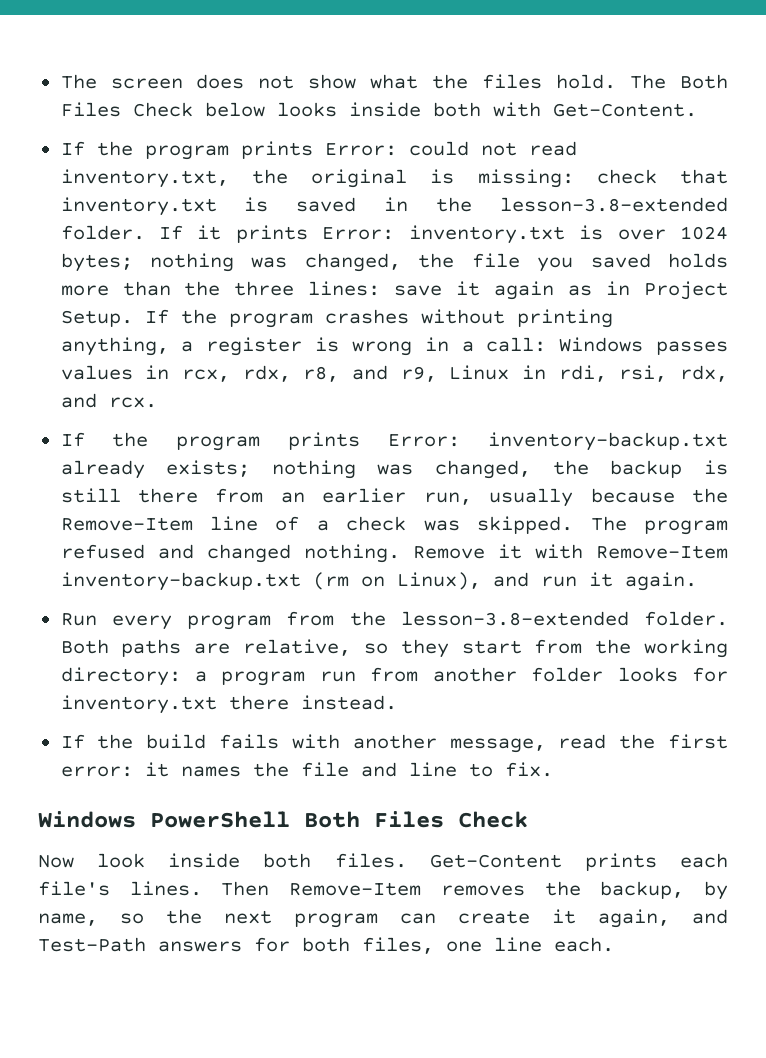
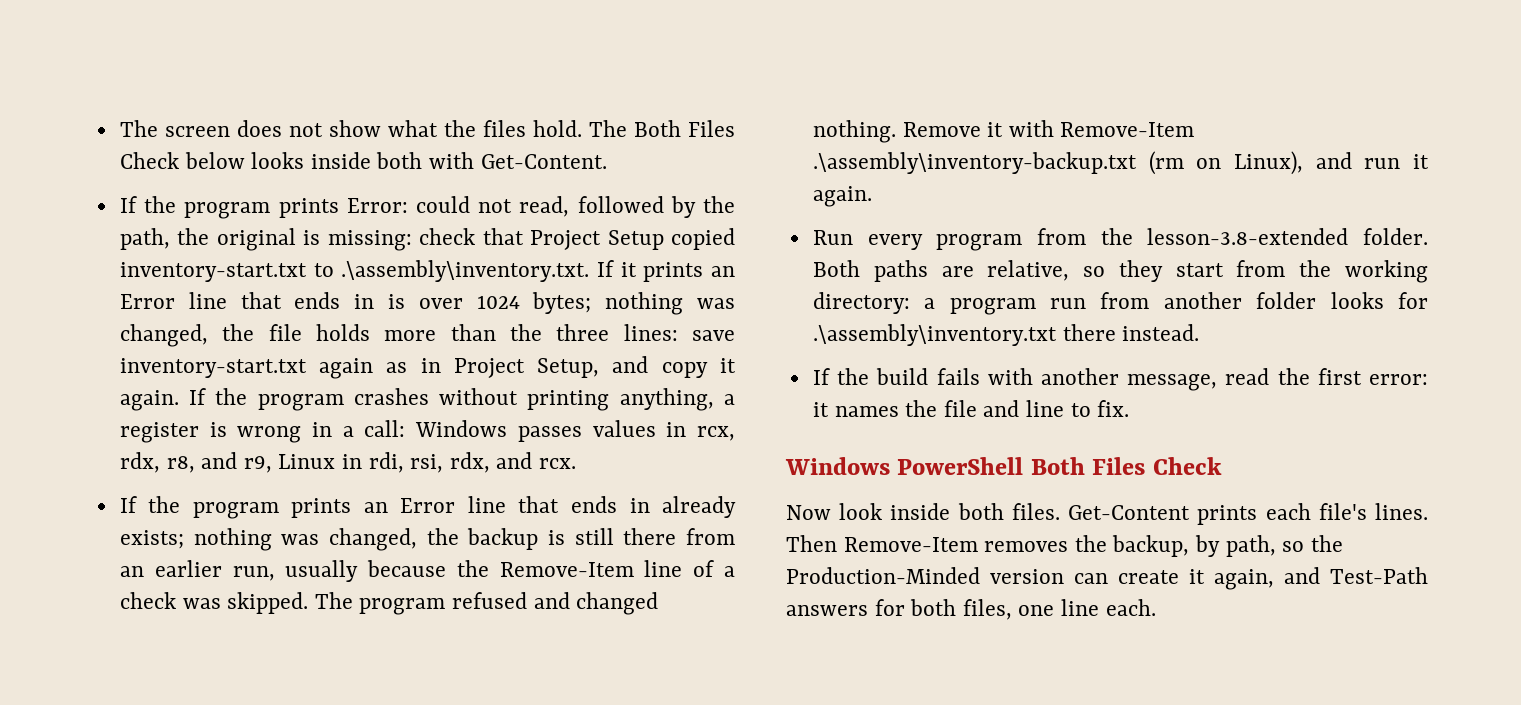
- If the program prints Error: could not read inventory.txt, the original is missing: check that inventory.txt is saved in the lesson-3.8-extended folder. If it prints Error: inventory.txt is over 1024 bytes; nothing was changed, the file you saved holds more than the three lines: save it again as in Project Setup.
+ If the program prints Error: could not read, followed by the path, the original is missing: check that Project Setup copied inventory-start.txt to .\assembly\inventory.txt. If it prints an Error line that ends in is over 1024 bytes; nothing was changed, the file holds more than the three lines: save inventory-start.txt again as in Project Setup, and copy it again.
- If the program prints Error: inventory-backup.txt already exists; nothing was changed, the backup is still there from an earlier run, usually because the Remove-Item line of a check was skipped.
+ If the program prints an Error line that ends in already exists; nothing was changed, the backup is still there from an earlier run, usually because the Remove-Item line of a check was skipped.
- Remove it with Remove-Item inventory-backup.txt (rm on Linux), and run it again.
+ Remove it with Remove-Item .\assembly\inventory-backup.txt (rm on Linux), and run it again.
- Both paths are relative, so they start from the working directory: a program run from another folder looks for inventory.txt there instead.
+ Both paths are relative, so they start from the working directory: a program run from another folder looks for .\assembly\inventory.txt there instead.
- Then Remove-Item removes the backup, by name, so the next program can create it again, and Test-Path answers for both files, one line each.
+ Then Remove-Item removes the backup, by path, so the Production-Minded version can create it again, and Test-Path answers for both files, one line each.

